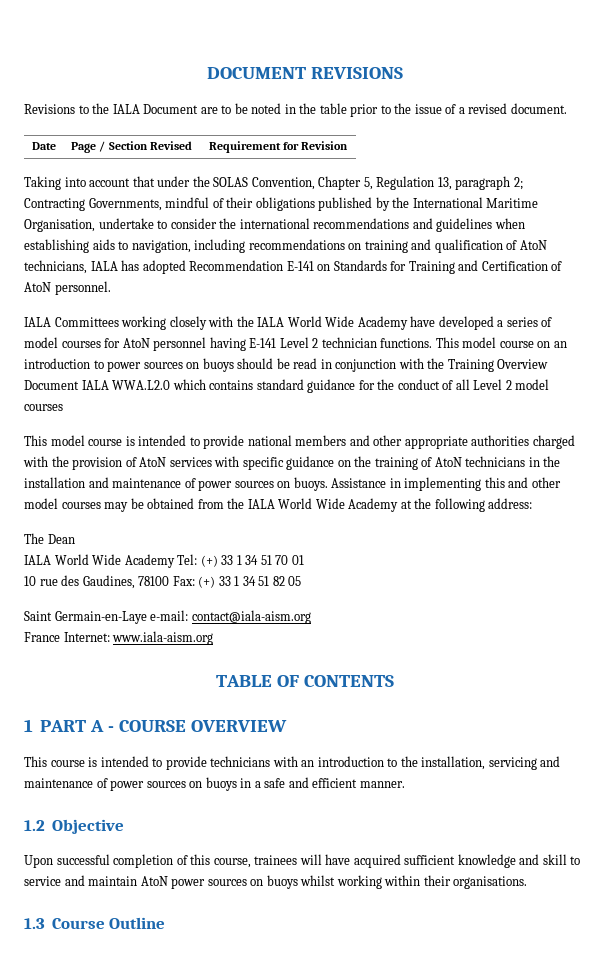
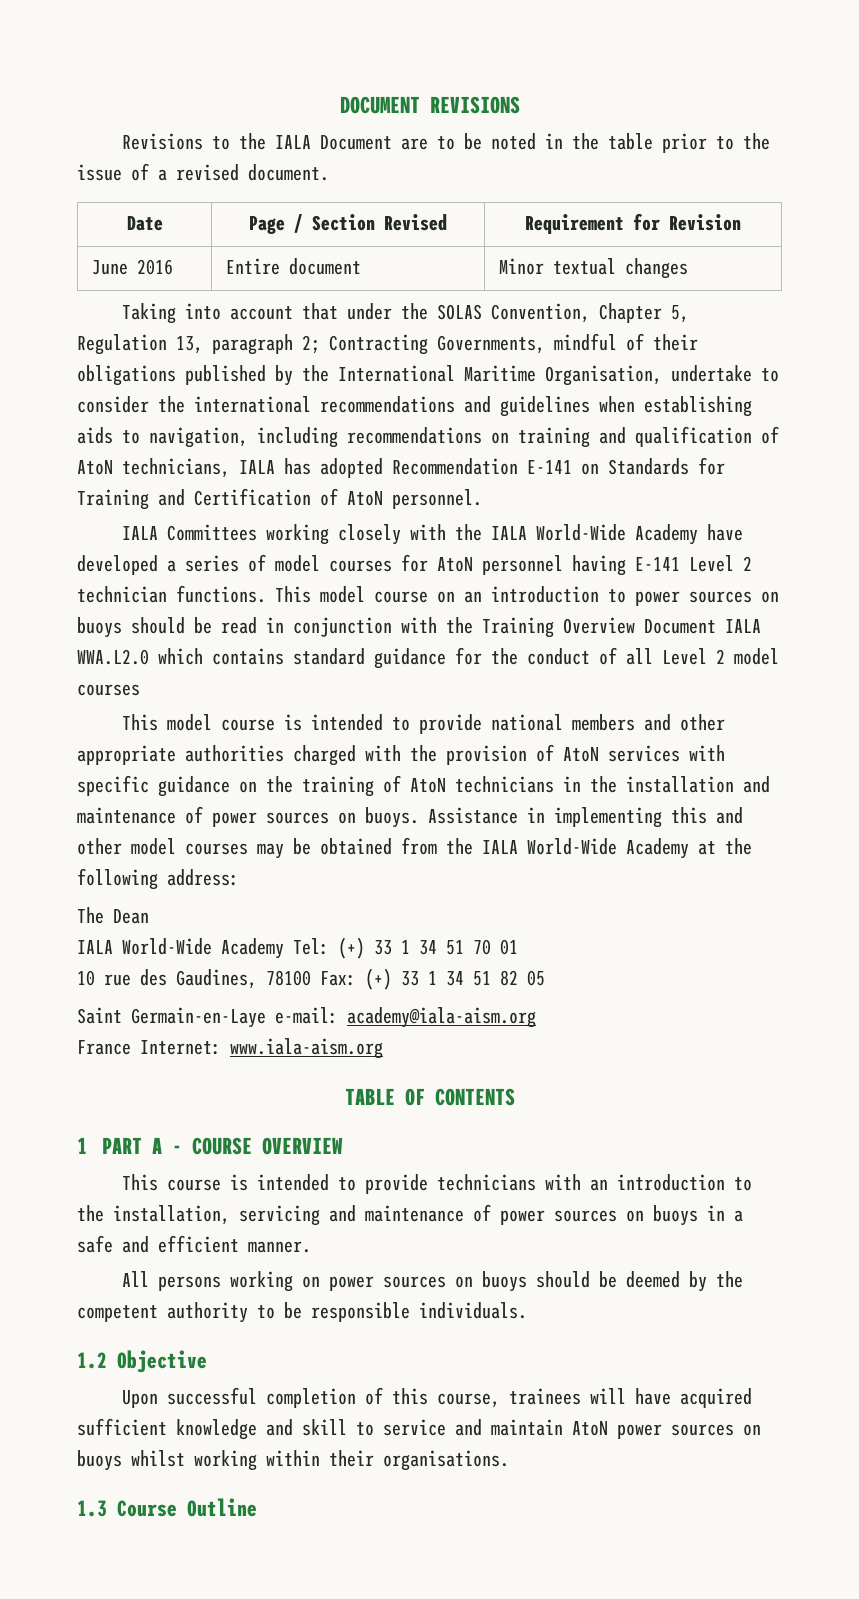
+ June 2016 | Entire document | Minor textual changes
- IALA Committees working closely with the IALA World Wide Academy have developed a series of model courses for AtoN personnel having E-141 Level 2 technician functions.
+ IALA Committees working closely with the IALA World-Wide Academy have developed a series of model courses for AtoN personnel having E-141 Level 2 technician functions.
- Assistance in implementing this and other model courses may be obtained from the IALA World Wide Academy at the following address:
+ Assistance in implementing this and other model courses may be obtained from the IALA World-Wide Academy at the following address:
- IALA World Wide Academy Tel: (+) 33 1 34 51 70 01
+ IALA World-Wide Academy Tel: (+) 33 1 34 51 70 01
- Saint Germain-en-Laye e-mail: contact@iala-aism.org
+ Saint Germain-en-Laye e-mail: academy@iala-aism.org
+ All persons working on power sources on buoys should be deemed by the competent authority to be responsible individuals.

